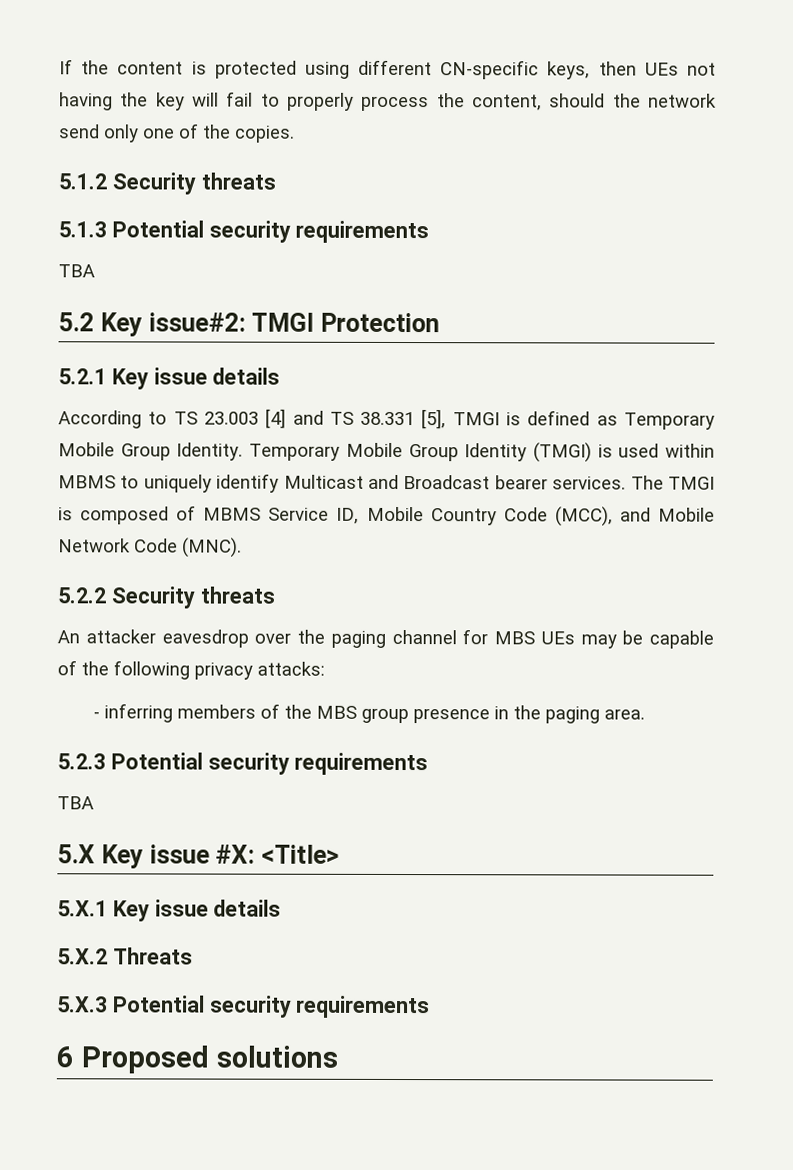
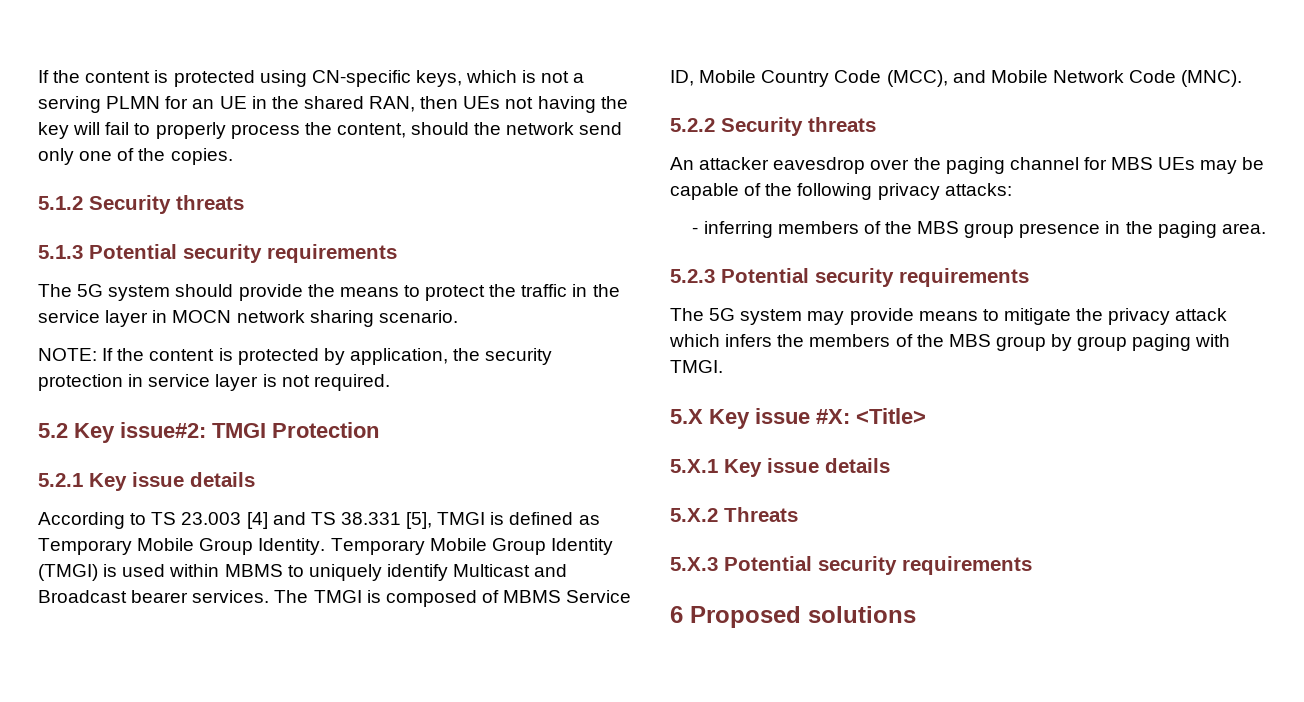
- If the content is protected using different CN-specific keys, then UEs not having the key will fail to properly process the content, should the network send only one of the copies.
+ If the content is protected using CN-specific keys, which is not a serving PLMN for an UE in the shared RAN, then UEs not having the key will fail to properly process the content, should the network send only one of the copies.
  5.1.3 Potential security requirements
- TBA
+ The 5G system should provide the means to protect the traffic in the service layer in MOCN network sharing scenario.
+ NOTE: If the content is protected by application, the security protection in service layer is not required.
  5.2.3 Potential security requirements
- TBA
+ The 5G system may provide means to mitigate the privacy attack which infers the members of the MBS group by group paging with TMGI.

